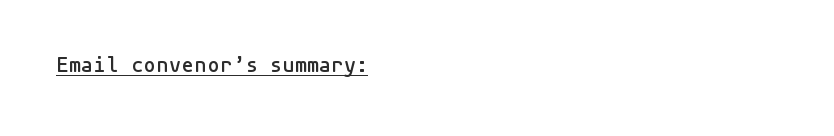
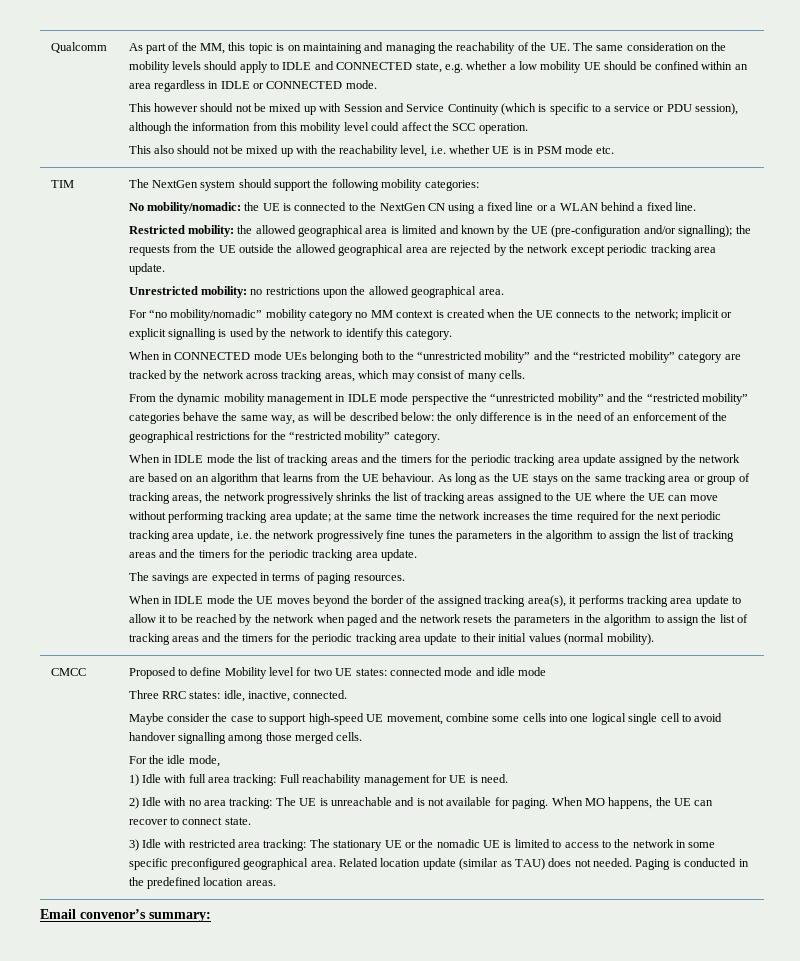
+ Qualcomm | As part of the MM, this topic is on maintaining and managing the reachability of the UE. The same consideration on the mobility levels should apply to IDLE and CONNECTED state, e.g. whether a low mobility UE should be confined within an area regardless in IDLE or CONNECTED mode.
+ This however should not be mixed up with Session and Service Continuity (which is specific to a service or PDU session), although the information from this mobility level could affect the SCC operation.
+ This also should not be mixed up with the reachability level, i.e. whether UE is in PSM mode etc.
+ TIM | The NextGen system should support the following mobility categories:
+ No mobility/nomadic: the UE is connected to the NextGen CN using a fixed line or a WLAN behind a fixed line.
+ Restricted mobility: the allowed geographical area is limited and known by the UE (pre-configuration and/or signalling); the requests from the UE outside the allowed geographical area are rejected by the network except periodic tracking area update.
+ Unrestricted mobility: no restrictions upon the allowed geographical area.
+ For “no mobility/nomadic” mobility category no MM context is created when the UE connects to the network; implicit or explicit signalling is used by the network to identify this category.
+ When in CONNECTED mode UEs belonging both to the “unrestricted mobility” and the “restricted mobility” category are tracked by the network across tracking areas, which may consist of many cells.
+ From the dynamic mobility management in IDLE mode perspective the “unrestricted mobility” and the “restricted mobility” categories behave the same way, as will be described below: the only difference is in the need of an enforcement of the geographical restrictions for the “restricted mobility” category.
+ When in IDLE mode the list of tracking areas and the timers for the periodic tracking area update assigned by the network are based on an algorithm that learns from the UE behaviour. As long as the UE stays on the same tracking area or group of tracking areas, the network progressively shrinks the list of tracking areas assigned to the UE where the UE can move without performing tracking area update; at the same time the network increases the time required for the next periodic tracking area update, i.e. the network progressively fine tunes the parameters in the algorithm to assign the list of tracking areas and the timers for the periodic tracking area update.
+ The savings are expected in terms of paging resources.
+ When in IDLE mode the UE moves beyond the border of the assigned tracking area(s), it performs tracking area update to allow it to be reached by the network when paged and the network resets the parameters in the algorithm to assign the list of tracking areas and the timers for the periodic tracking area update to their initial values (normal mobility).
+ CMCC | Proposed to define Mobility level for two UE states: connected mode and idle mode
+ Three RRC states: idle, inactive, connected.
+ Maybe consider the case to support high-speed UE movement, combine some cells into one logical single cell to avoid handover signalling among those merged cells.
+ For the idle mode,
+ 1) Idle with full area tracking: Full reachability management for UE is need.
+ 2) Idle with no area tracking: The UE is unreachable and is not available for paging. When MO happens, the UE can recover to connect state.
+ 3) Idle with restricted area tracking: The stationary UE or the nomadic UE is limited to access to the network in some specific preconfigured geographical area. Related location update (similar as TAU) does not needed. Paging is conducted in the predefined location areas.

